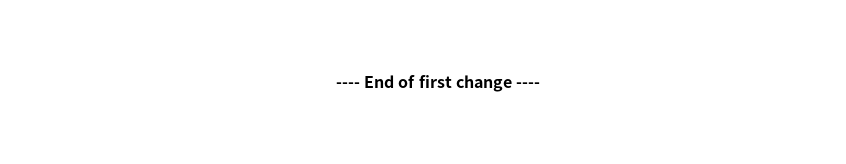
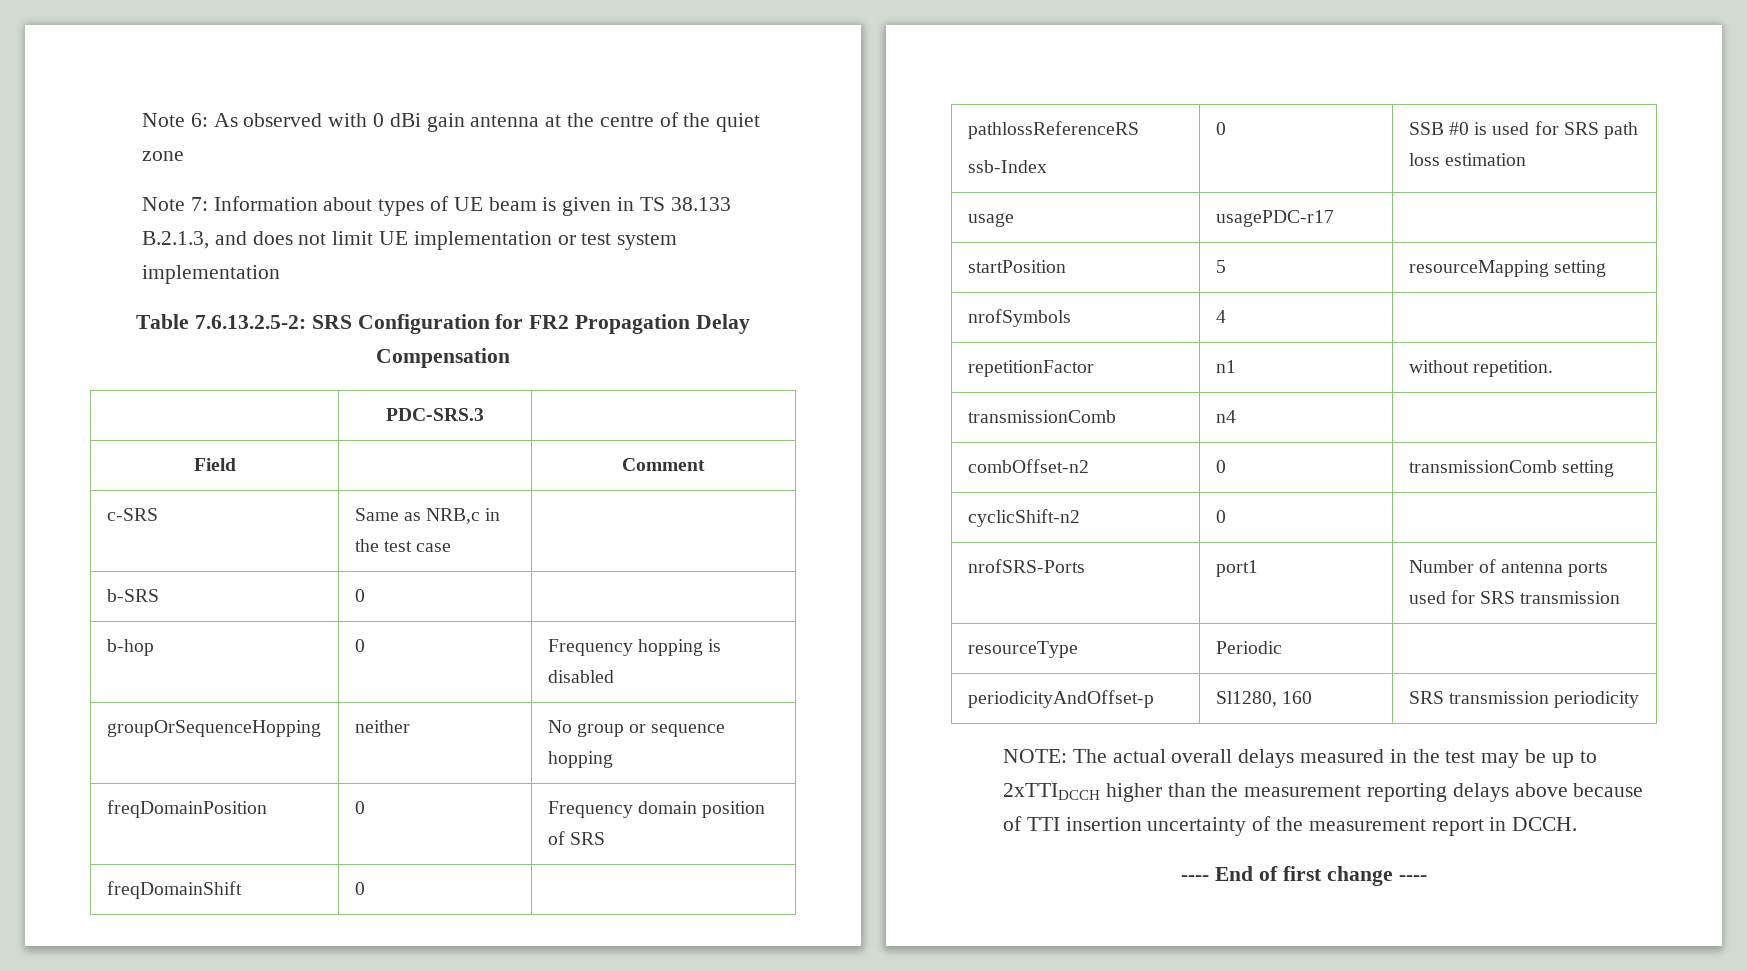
+ Note 6: As observed with 0 dBi gain antenna at the centre of the quiet zone
+ Note 7: Information about types of UE beam is given in TS 38.133 B.2.1.3, and does not limit UE implementation or test system implementation
+ Table 7.6.13.2.5-2: SRS Configuration for FR2 Propagation Delay Compensation
+ | PDC-SRS.3 |
+ Field | | Comment
+ c-SRS | Same as NRB,c in the test case |
+ b-SRS | 0 |
+ b-hop | 0 | Frequency hopping is disabled
+ groupOrSequenceHopping | neither | No group or sequence hopping
+ freqDomainPosition | 0 | Frequency domain position of SRS
+ freqDomainShift | 0 |
+ pathlossReferenceRS
+ ssb-Index | 0 | SSB #0 is used for SRS path loss estimation
+ usage | usagePDC-r17 |
+ startPosition | 5 | resourceMapping setting
+ nrofSymbols | 4 |
+ repetitionFactor | n1 | without repetition.
+ transmissionComb | n4 |
+ combOffset-n2 | 0 | transmissionComb setting
+ cyclicShift-n2 | 0 |
+ nrofSRS-Ports | port1 | Number of antenna ports used for SRS transmission
+ resourceType | Periodic |
+ periodicityAndOffset-p | Sl1280, 160 | SRS transmission periodicity
+ NOTE: The actual overall delays measured in the test may be up to 2xTTIDCCH higher than the measurement reporting delays above because of TTI insertion uncertainty of the measurement report in DCCH.

